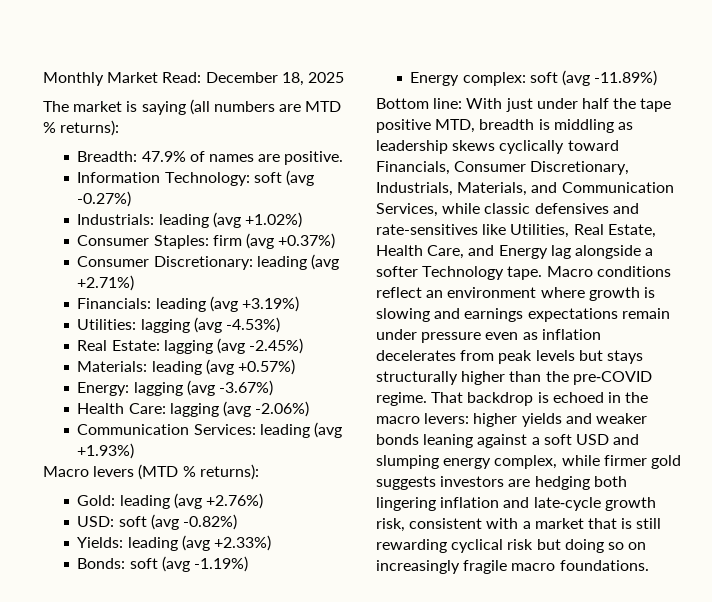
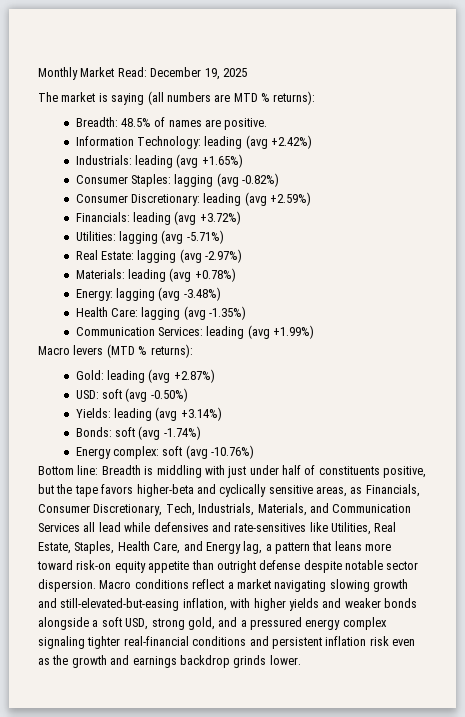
- Monthly Market Read: December 18, 2025
+ Monthly Market Read: December 19, 2025
- Breadth: 47.9% of names are positive.
+ Breadth: 48.5% of names are positive.
- Information Technology: soft (avg -0.27%)
+ Information Technology: leading (avg +2.42%)
- Industrials: leading (avg +1.02%)
+ Industrials: leading (avg +1.65%)
- Consumer Staples: firm (avg +0.37%)
+ Consumer Staples: lagging (avg -0.82%)
- Consumer Discretionary: leading (avg +2.71%)
+ Consumer Discretionary: leading (avg +2.59%)
- Financials: leading (avg +3.19%)
+ Financials: leading (avg +3.72%)
- Utilities: lagging (avg -4.53%)
+ Utilities: lagging (avg -5.71%)
- Real Estate: lagging (avg -2.45%)
+ Real Estate: lagging (avg -2.97%)
- Materials: leading (avg +0.57%)
+ Materials: leading (avg +0.78%)
- Energy: lagging (avg -3.67%)
+ Energy: lagging (avg -3.48%)
- Health Care: lagging (avg -2.06%)
+ Health Care: lagging (avg -1.35%)
- Communication Services: leading (avg +1.93%)
+ Communication Services: leading (avg +1.99%)
- Gold: leading (avg +2.76%)
+ Gold: leading (avg +2.87%)
- USD: soft (avg -0.82%)
+ USD: soft (avg -0.50%)
- Yields: leading (avg +2.33%)
+ Yields: leading (avg +3.14%)
- Bonds: soft (avg -1.19%)
+ Bonds: soft (avg -1.74%)
- Energy complex: soft (avg -11.89%)
+ Energy complex: soft (avg -10.76%)
- Bottom line: With just under half the tape positive MTD, breadth is middling as leadership skews cyclically toward Financials, Consumer Discretionary, Industrials, Materials, and Communication Services, while classic defensives and rate-sensitives like Utilities, Real Estate, Health Care, and Energy lag alongside a softer Technology tape. Macro conditions reflect an environment where growth is slowing and earnings expectations remain under pressure even as inflation decelerates from peak levels but stays structurally higher than the pre‑COVID regime. That backdrop is echoed in the macro levers: higher yields and weaker bonds leaning against a soft USD and slumping energy complex, while firmer gold suggests investors are hedging both lingering inflation and late‑cycle growth risk, consistent with a market that is still rewarding cyclical risk but doing so on increasingly fragile macro foundations.
+ Bottom line: Breadth is middling with just under half of constituents positive, but the tape favors higher-beta and cyclically sensitive areas, as Financials, Consumer Discretionary, Tech, Industrials, Materials, and Communication Services all lead while defensives and rate-sensitives like Utilities, Real Estate, Staples, Health Care, and Energy lag, a pattern that leans more toward risk-on equity appetite than outright defense despite notable sector dispersion. Macro conditions reflect a market navigating slowing growth and still-elevated-but-easing inflation, with higher yields and weaker bonds alongside a soft USD, strong gold, and a pressured energy complex signaling tighter real-financial conditions and persistent inflation risk even as the growth and earnings backdrop grinds lower.

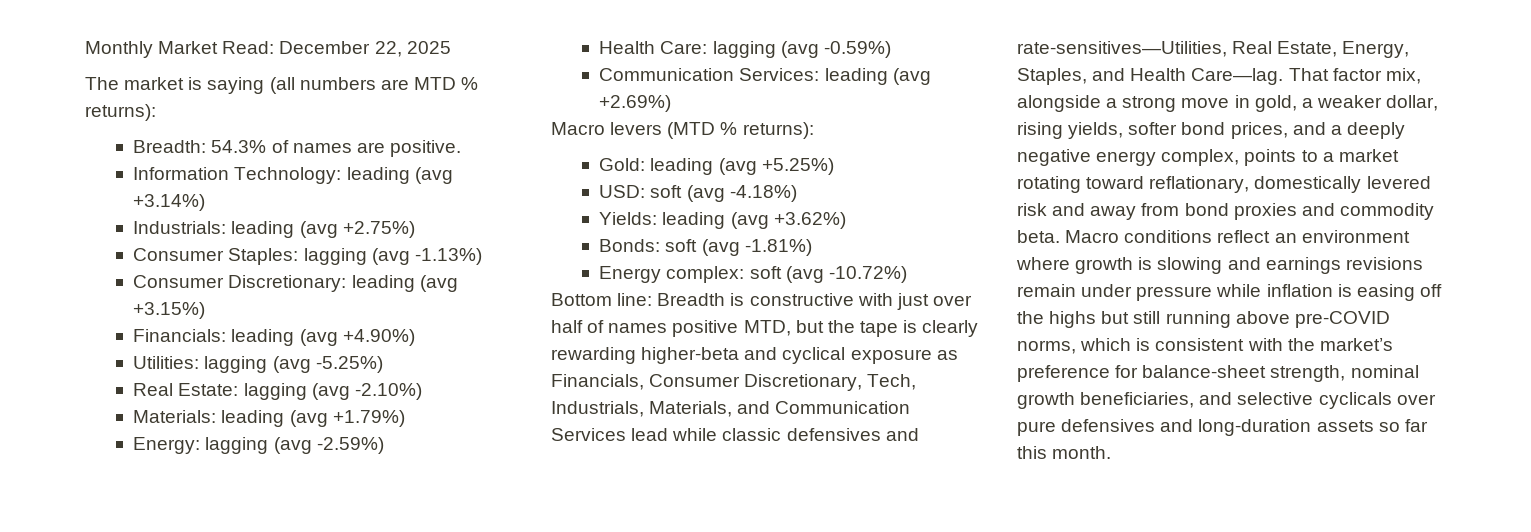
- Monthly Market Read: December 19, 2025
+ Monthly Market Read: December 22, 2025
- Breadth: 48.5% of names are positive.
+ Breadth: 54.3% of names are positive.
- Information Technology: leading (avg +2.42%)
+ Information Technology: leading (avg +3.14%)
- Industrials: leading (avg +1.65%)
+ Industrials: leading (avg +2.75%)
- Consumer Staples: lagging (avg -0.82%)
+ Consumer Staples: lagging (avg -1.13%)
- Consumer Discretionary: leading (avg +2.59%)
+ Consumer Discretionary: leading (avg +3.15%)
- Financials: leading (avg +3.72%)
+ Financials: leading (avg +4.90%)
- Utilities: lagging (avg -5.71%)
+ Utilities: lagging (avg -5.25%)
- Real Estate: lagging (avg -2.97%)
+ Real Estate: lagging (avg -2.10%)
- Materials: leading (avg +0.78%)
+ Materials: leading (avg +1.79%)
- Energy: lagging (avg -3.48%)
+ Energy: lagging (avg -2.59%)
- Health Care: lagging (avg -1.35%)
+ Health Care: lagging (avg -0.59%)
- Communication Services: leading (avg +1.99%)
+ Communication Services: leading (avg +2.69%)
- Gold: leading (avg +2.87%)
+ Gold: leading (avg +5.25%)
- USD: soft (avg -0.50%)
+ USD: soft (avg -4.18%)
- Yields: leading (avg +3.14%)
+ Yields: leading (avg +3.62%)
- Bonds: soft (avg -1.74%)
+ Bonds: soft (avg -1.81%)
- Energy complex: soft (avg -10.76%)
+ Energy complex: soft (avg -10.72%)
- Bottom line: Breadth is middling with just under half of constituents positive, but the tape favors higher-beta and cyclically sensitive areas, as Financials, Consumer Discretionary, Tech, Industrials, Materials, and Communication Services all lead while defensives and rate-sensitives like Utilities, Real Estate, Staples, Health Care, and Energy lag, a pattern that leans more toward risk-on equity appetite than outright defense despite notable sector dispersion. Macro conditions reflect a market navigating slowing growth and still-elevated-but-easing inflation, with higher yields and weaker bonds alongside a soft USD, strong gold, and a pressured energy complex signaling tighter real-financial conditions and persistent inflation risk even as the growth and earnings backdrop grinds lower.
+ Bottom line: Breadth is constructive with just over half of names positive MTD, but the tape is clearly rewarding higher-beta and cyclical exposure as Financials, Consumer Discretionary, Tech, Industrials, Materials, and Communication Services lead while classic defensives and rate-sensitives—Utilities, Real Estate, Energy, Staples, and Health Care—lag. That factor mix, alongside a strong move in gold, a weaker dollar, rising yields, softer bond prices, and a deeply negative energy complex, points to a market rotating toward reflationary, domestically levered risk and away from bond proxies and commodity beta. Macro conditions reflect an environment where growth is slowing and earnings revisions remain under pressure while inflation is easing off the highs but still running above pre-COVID norms, which is consistent with the market’s preference for balance-sheet strength, nominal growth beneficiaries, and selective cyclicals over pure defensives and long-duration assets so far this month.

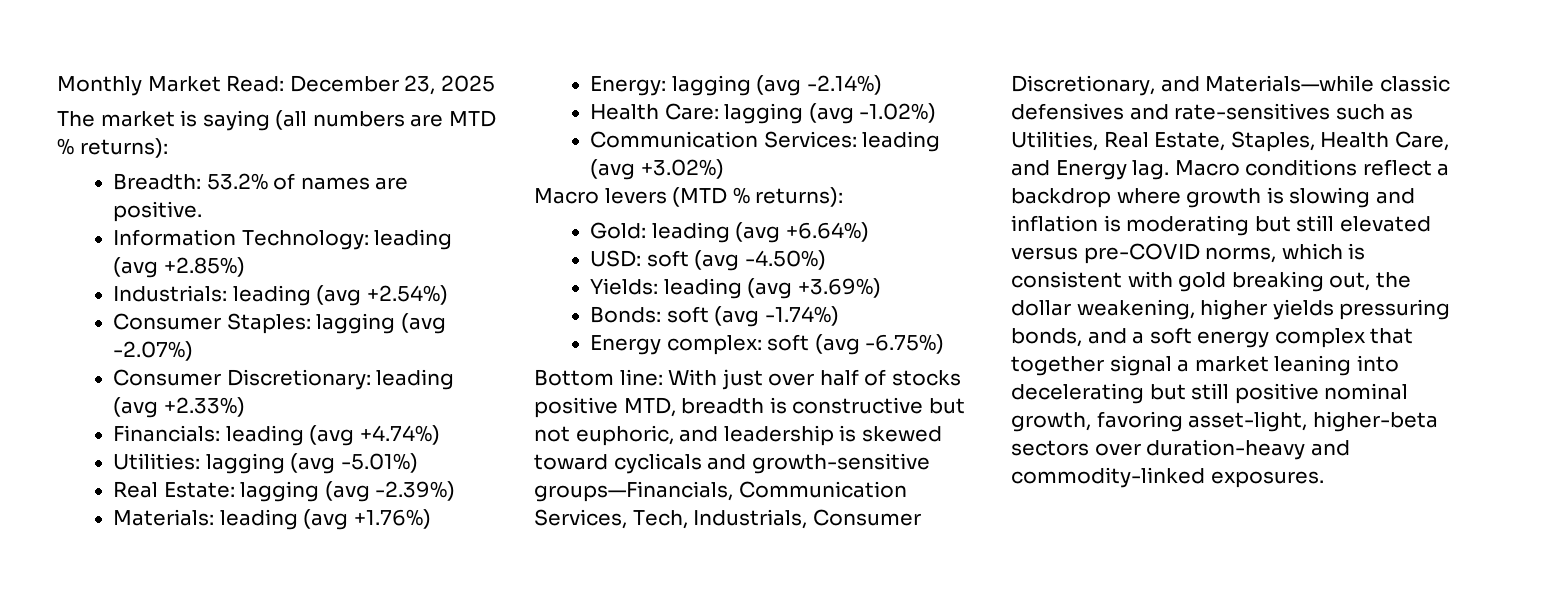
- Monthly Market Read: December 22, 2025
+ Monthly Market Read: December 23, 2025
- Breadth: 54.3% of names are positive.
+ Breadth: 53.2% of names are positive.
- Information Technology: leading (avg +3.14%)
+ Information Technology: leading (avg +2.85%)
- Industrials: leading (avg +2.75%)
+ Industrials: leading (avg +2.54%)
- Consumer Staples: lagging (avg -1.13%)
+ Consumer Staples: lagging (avg -2.07%)
- Consumer Discretionary: leading (avg +3.15%)
+ Consumer Discretionary: leading (avg +2.33%)
- Financials: leading (avg +4.90%)
+ Financials: leading (avg +4.74%)
- Utilities: lagging (avg -5.25%)
+ Utilities: lagging (avg -5.01%)
- Real Estate: lagging (avg -2.10%)
+ Real Estate: lagging (avg -2.39%)
- Materials: leading (avg +1.79%)
+ Materials: leading (avg +1.76%)
- Energy: lagging (avg -2.59%)
+ Energy: lagging (avg -2.14%)
- Health Care: lagging (avg -0.59%)
+ Health Care: lagging (avg -1.02%)
- Communication Services: leading (avg +2.69%)
+ Communication Services: leading (avg +3.02%)
- Gold: leading (avg +5.25%)
+ Gold: leading (avg +6.64%)
- USD: soft (avg -4.18%)
+ USD: soft (avg -4.50%)
- Yields: leading (avg +3.62%)
+ Yields: leading (avg +3.69%)
- Bonds: soft (avg -1.81%)
+ Bonds: soft (avg -1.74%)
- Energy complex: soft (avg -10.72%)
+ Energy complex: soft (avg -6.75%)
- Bottom line: Breadth is constructive with just over half of names positive MTD, but the tape is clearly rewarding higher-beta and cyclical exposure as Financials, Consumer Discretionary, Tech, Industrials, Materials, and Communication Services lead while classic defensives and rate-sensitives—Utilities, Real Estate, Energy, Staples, and Health Care—lag. That factor mix, alongside a strong move in gold, a weaker dollar, rising yields, softer bond prices, and a deeply negative energy complex, points to a market rotating toward reflationary, domestically levered risk and away from bond proxies and commodity beta.
+ Bottom line: With just over half of stocks positive MTD, breadth is constructive but not euphoric, and leadership is skewed toward cyclicals and growth-sensitive groups—Financials, Communication Services, Tech, Industrials, Consumer Discretionary, and Materials—while classic defensives and rate-sensitives such as Utilities, Real Estate, Staples, Health Care, and Energy lag.
- Macro conditions reflect an environment where growth is slowing and earnings revisions remain under pressure while inflation is easing off the highs but still running above pre-COVID norms, which is consistent with the market’s preference for balance-sheet strength, nominal growth beneficiaries, and selective cyclicals over pure defensives and long-duration assets so far this month.
+ Macro conditions reflect a backdrop where growth is slowing and inflation is moderating but still elevated versus pre-COVID norms, which is consistent with gold breaking out, the dollar weakening, higher yields pressuring bonds, and a soft energy complex that together signal a market leaning into decelerating but still positive nominal growth, favoring asset-light, higher-beta sectors over duration-heavy and commodity-linked exposures.

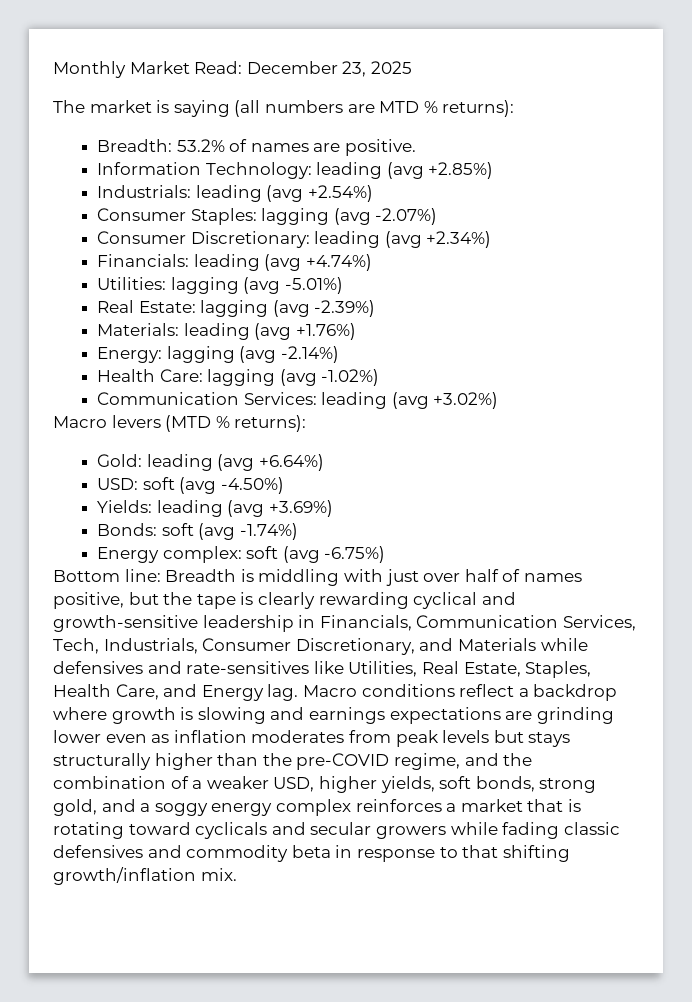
- Consumer Discretionary: leading (avg +2.33%)
+ Consumer Discretionary: leading (avg +2.34%)
- Bottom line: With just over half of stocks positive MTD, breadth is constructive but not euphoric, and leadership is skewed toward cyclicals and growth-sensitive groups—Financials, Communication Services, Tech, Industrials, Consumer Discretionary, and Materials—while classic defensives and rate-sensitives such as Utilities, Real Estate, Staples, Health Care, and Energy lag.
+ Bottom line: Breadth is middling with just over half of names positive, but the tape is clearly rewarding cyclical and growth-sensitive leadership in Financials, Communication Services, Tech, Industrials, Consumer Discretionary, and Materials while defensives and rate-sensitives like Utilities, Real Estate, Staples, Health Care, and Energy lag.
- Macro conditions reflect a backdrop where growth is slowing and inflation is moderating but still elevated versus pre-COVID norms, which is consistent with gold breaking out, the dollar weakening, higher yields pressuring bonds, and a soft energy complex that together signal a market leaning into decelerating but still positive nominal growth, favoring asset-light, higher-beta sectors over duration-heavy and commodity-linked exposures.
+ Macro conditions reflect a backdrop where growth is slowing and earnings expectations are grinding lower even as inflation moderates from peak levels but stays structurally higher than the pre-COVID regime, and the combination of a weaker USD, higher yields, soft bonds, strong gold, and a soggy energy complex reinforces a market that is rotating toward cyclicals and secular growers while fading classic defensives and commodity beta in response to that shifting growth/inflation mix.

